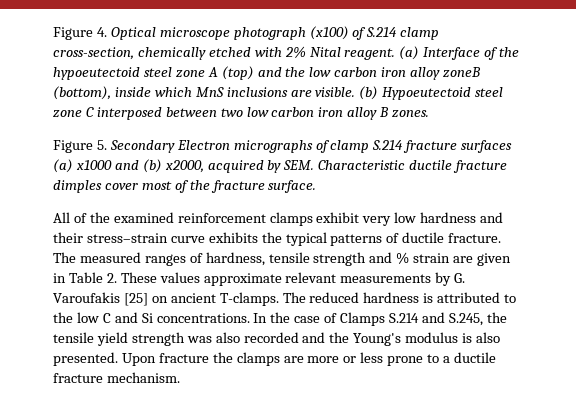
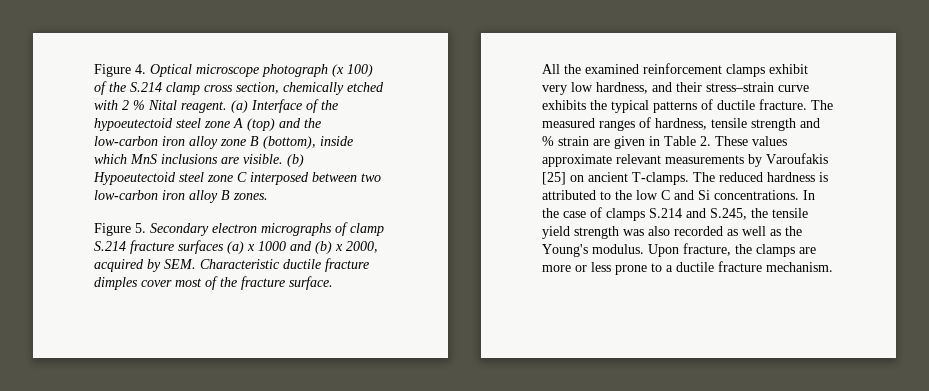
- Figure 4. Optical microscope photograph (x100) of S.214 clamp cross-section, chemically etched with 2% Nital reagent.
+ Figure 4. Optical microscope photograph (x 100) of the S.214 clamp cross section, chemically etched with 2 % Nital reagent.
- (a) Interface of the hypoeutectoid steel zone A (top) and the low carbon iron alloy zoneB (bottom), inside which MnS inclusions are visible.
+ (a) Interface of the hypoeutectoid steel zone A (top) and the low-carbon iron alloy zone B (bottom), inside which MnS inclusions are visible.
- (b) Hypoeutectoid steel zone C interposed between two low carbon iron alloy B zones.
+ (b) Hypoeutectoid steel zone C interposed between two low-carbon iron alloy B zones.
- Figure 5. Secondary Electron micrographs of clamp S.214 fracture surfaces (a) x1000 and (b) x2000, acquired by SEM. Characteristic ductile fracture dimples cover most of the fracture surface.
+ Figure 5. Secondary electron micrographs of clamp S.214 fracture surfaces (a) x 1000 and (b) x 2000, acquired by SEM. Characteristic ductile fracture dimples cover most of the fracture surface.
- All of the examined reinforcement clamps exhibit very low hardness and their stress–strain curve exhibits the typical patterns of ductile fracture.
+ All the examined reinforcement clamps exhibit very low hardness, and their stress–strain curve exhibits the typical patterns of ductile fracture.
- The measured ranges of hardness, tensile strength and % strain are given in Table 2. These values approximate relevant measurements by G. Varoufakis [25] on ancient T-clamps.
+ The measured ranges of hardness, tensile strength and % strain are given in Table 2. These values approximate relevant measurements by Varoufakis [25] on ancient T-clamps.
- In the case of Clamps S.214 and S.245, the tensile yield strength was also recorded and the Young's modulus is also presented. Upon fracture the clamps are more or less prone to a ductile fracture mechanism.
+ In the case of clamps S.214 and S.245, the tensile yield strength was also recorded as well as the Young's modulus. Upon fracture, the clamps are more or less prone to a ductile fracture mechanism.

